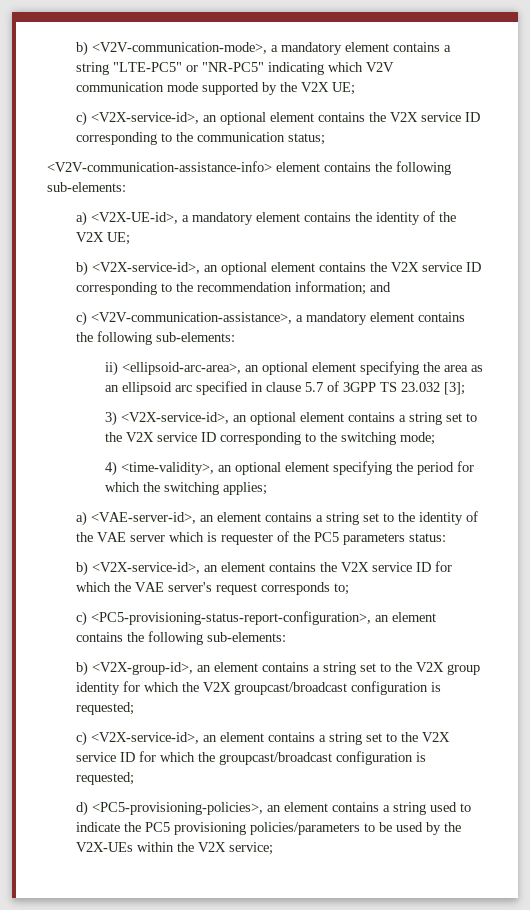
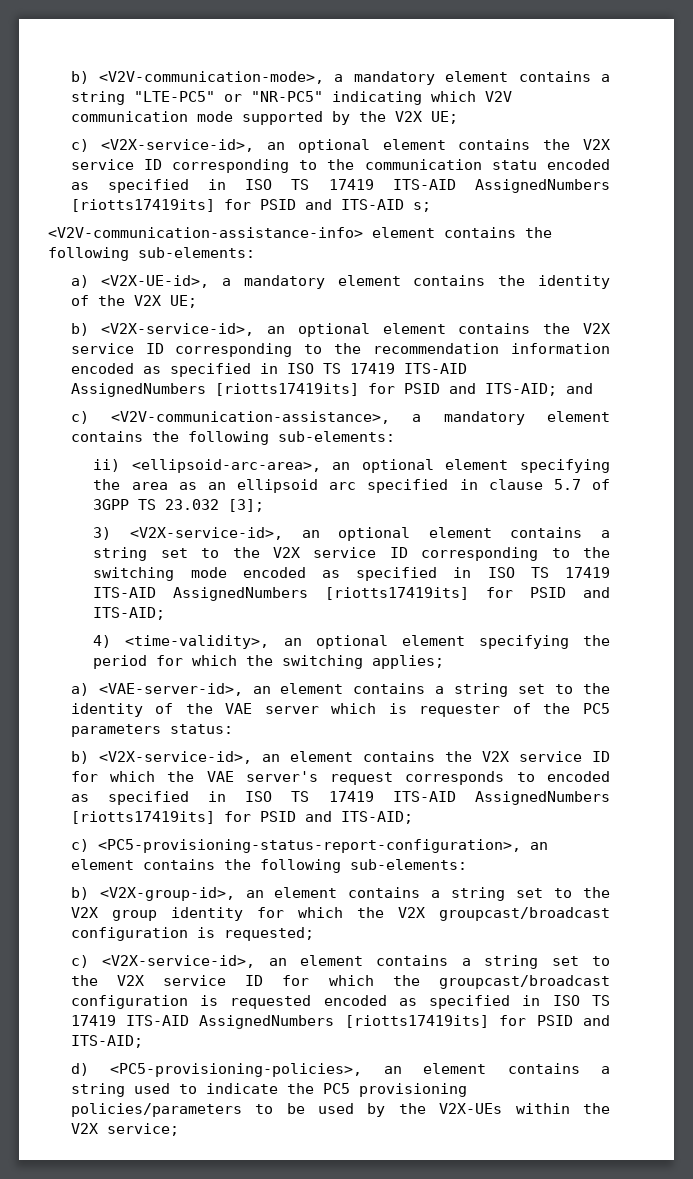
- c) <V2X-service-id>, an optional element contains the V2X service ID corresponding to the communication status;
+ c) <V2X-service-id>, an optional element contains the V2X service ID corresponding to the communication statu encoded as specified in ISO TS 17419 ITS-AID AssignedNumbers [riotts17419its] for PSID and ITS-AID s;
- b) <V2X-service-id>, an optional element contains the V2X service ID corresponding to the recommendation information; and
+ b) <V2X-service-id>, an optional element contains the V2X service ID corresponding to the recommendation information encoded as specified in ISO TS 17419 ITS-AID AssignedNumbers [riotts17419its] for PSID and ITS-AID; and
- 3) <V2X-service-id>, an optional element contains a string set to the V2X service ID corresponding to the switching mode;
+ 3) <V2X-service-id>, an optional element contains a string set to the V2X service ID corresponding to the switching mode encoded as specified in ISO TS 17419 ITS-AID AssignedNumbers [riotts17419its] for PSID and ITS-AID;
- b) <V2X-service-id>, an element contains the V2X service ID for which the VAE server's request corresponds to;
+ b) <V2X-service-id>, an element contains the V2X service ID for which the VAE server's request corresponds to encoded as specified in ISO TS 17419 ITS-AID AssignedNumbers [riotts17419its] for PSID and ITS-AID;
- c) <V2X-service-id>, an element contains a string set to the V2X service ID for which the groupcast/broadcast configuration is requested;
+ c) <V2X-service-id>, an element contains a string set to the V2X service ID for which the groupcast/broadcast configuration is requested encoded as specified in ISO TS 17419 ITS-AID AssignedNumbers [riotts17419its] for PSID and ITS-AID;

